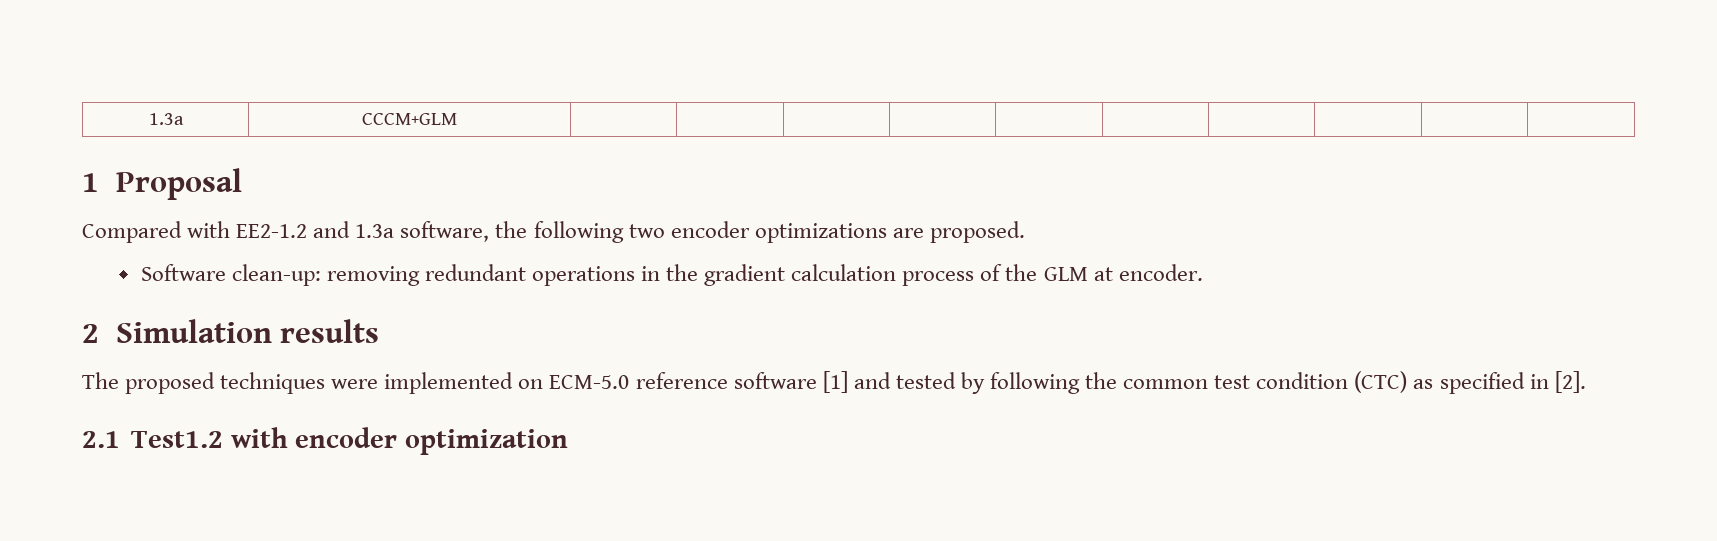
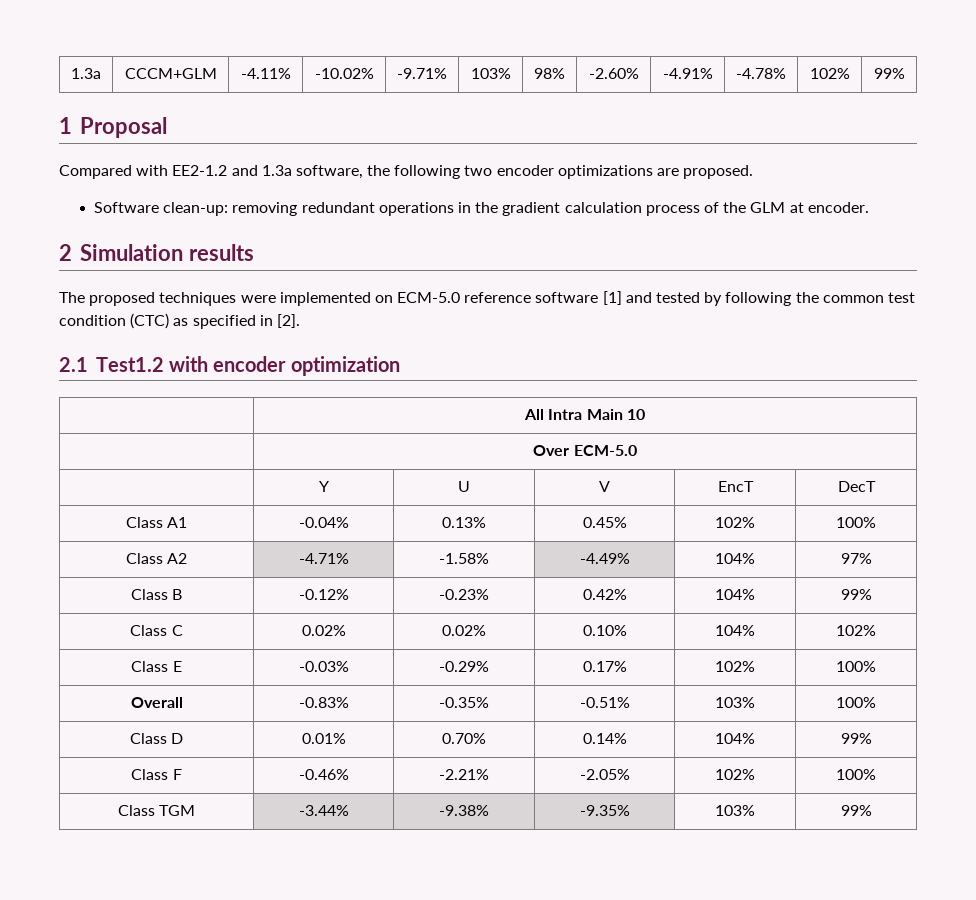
- 1.3a | CCCM+GLM | | | | | | | | | |
+ 1.3a | CCCM+GLM | -4.11% | -10.02% | -9.71% | 103% | 98% | -2.60% | -4.91% | -4.78% | 102% | 99%
+ | All Intra Main 10
+ | Over ECM-5.0
+ | Y | U | V | EncT | DecT
+ Class A1 | -0.04% | 0.13% | 0.45% | 102% | 100%
+ Class A2 | -4.71% | -1.58% | -4.49% | 104% | 97%
+ Class B | -0.12% | -0.23% | 0.42% | 104% | 99%
+ Class C | 0.02% | 0.02% | 0.10% | 104% | 102%
+ Class E | -0.03% | -0.29% | 0.17% | 102% | 100%
+ Overall | -0.83% | -0.35% | -0.51% | 103% | 100%
+ Class D | 0.01% | 0.70% | 0.14% | 104% | 99%
+ Class F | -0.46% | -2.21% | -2.05% | 102% | 100%
+ Class TGM | -3.44% | -9.38% | -9.35% | 103% | 99%

